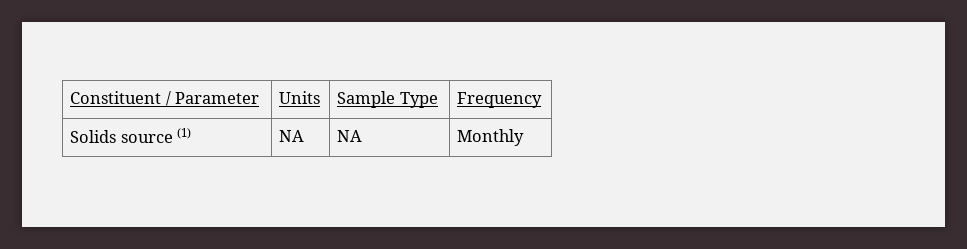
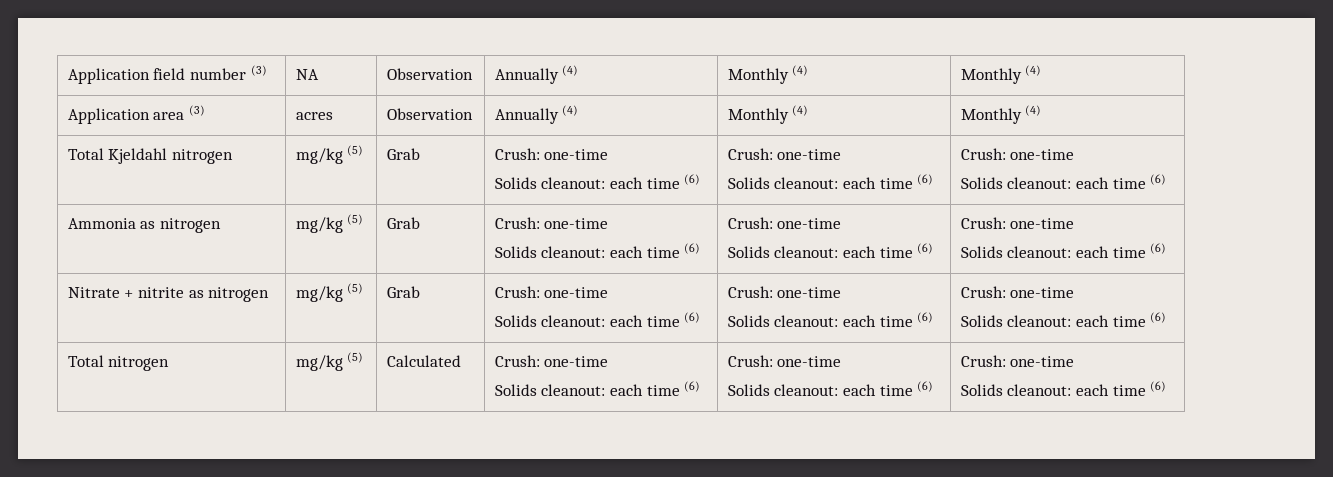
- Constituent / Parameter | Units | Sample Type | Frequency
- Solids source (1) | NA | NA | Monthly
+ Application field number (3) | NA | Observation | Annually (4) | Monthly (4) | Monthly (4)
+ Application area (3) | acres | Observation | Annually (4) | Monthly (4) | Monthly (4)
+ Total Kjeldahl nitrogen | mg/kg (5) | Grab | Crush: one-time
+ Solids cleanout: each time (6) | Crush: one-time
+ Solids cleanout: each time (6) | Crush: one-time
+ Solids cleanout: each time (6)
+ Ammonia as nitrogen | mg/kg (5) | Grab | Crush: one-time
+ Solids cleanout: each time (6) | Crush: one-time
+ Solids cleanout: each time (6) | Crush: one-time
+ Solids cleanout: each time (6)
+ Nitrate + nitrite as nitrogen | mg/kg (5) | Grab | Crush: one-time
+ Solids cleanout: each time (6) | Crush: one-time
+ Solids cleanout: each time (6) | Crush: one-time
+ Solids cleanout: each time (6)
+ Total nitrogen | mg/kg (5) | Calculated | Crush: one-time
+ Solids cleanout: each time (6) | Crush: one-time
+ Solids cleanout: each time (6) | Crush: one-time
+ Solids cleanout: each time (6)

